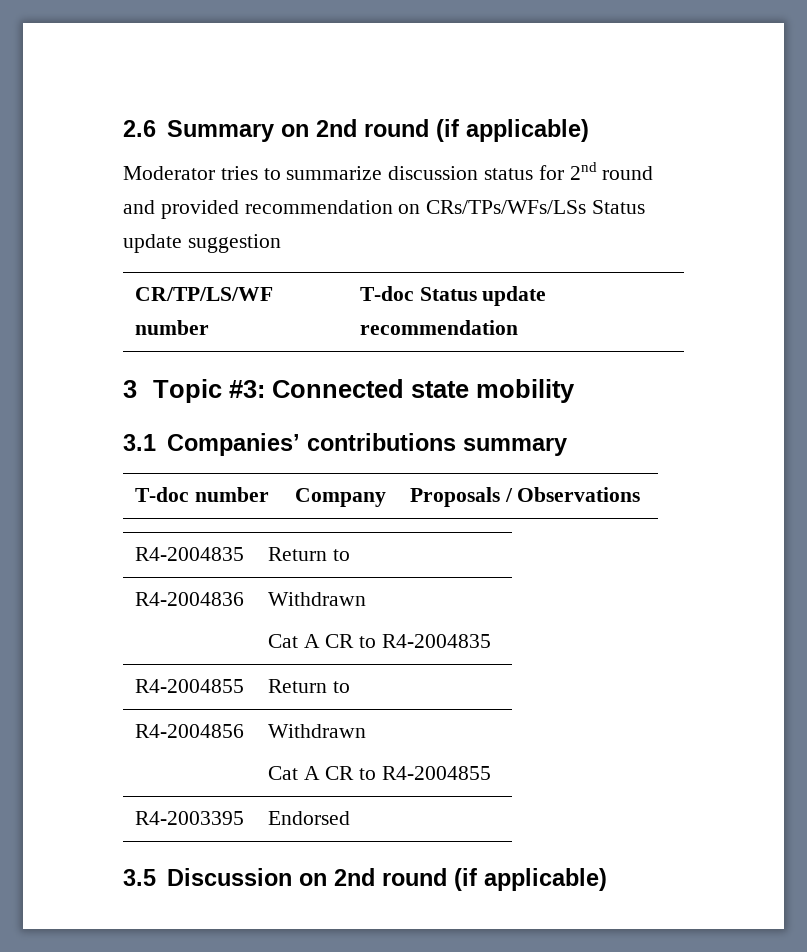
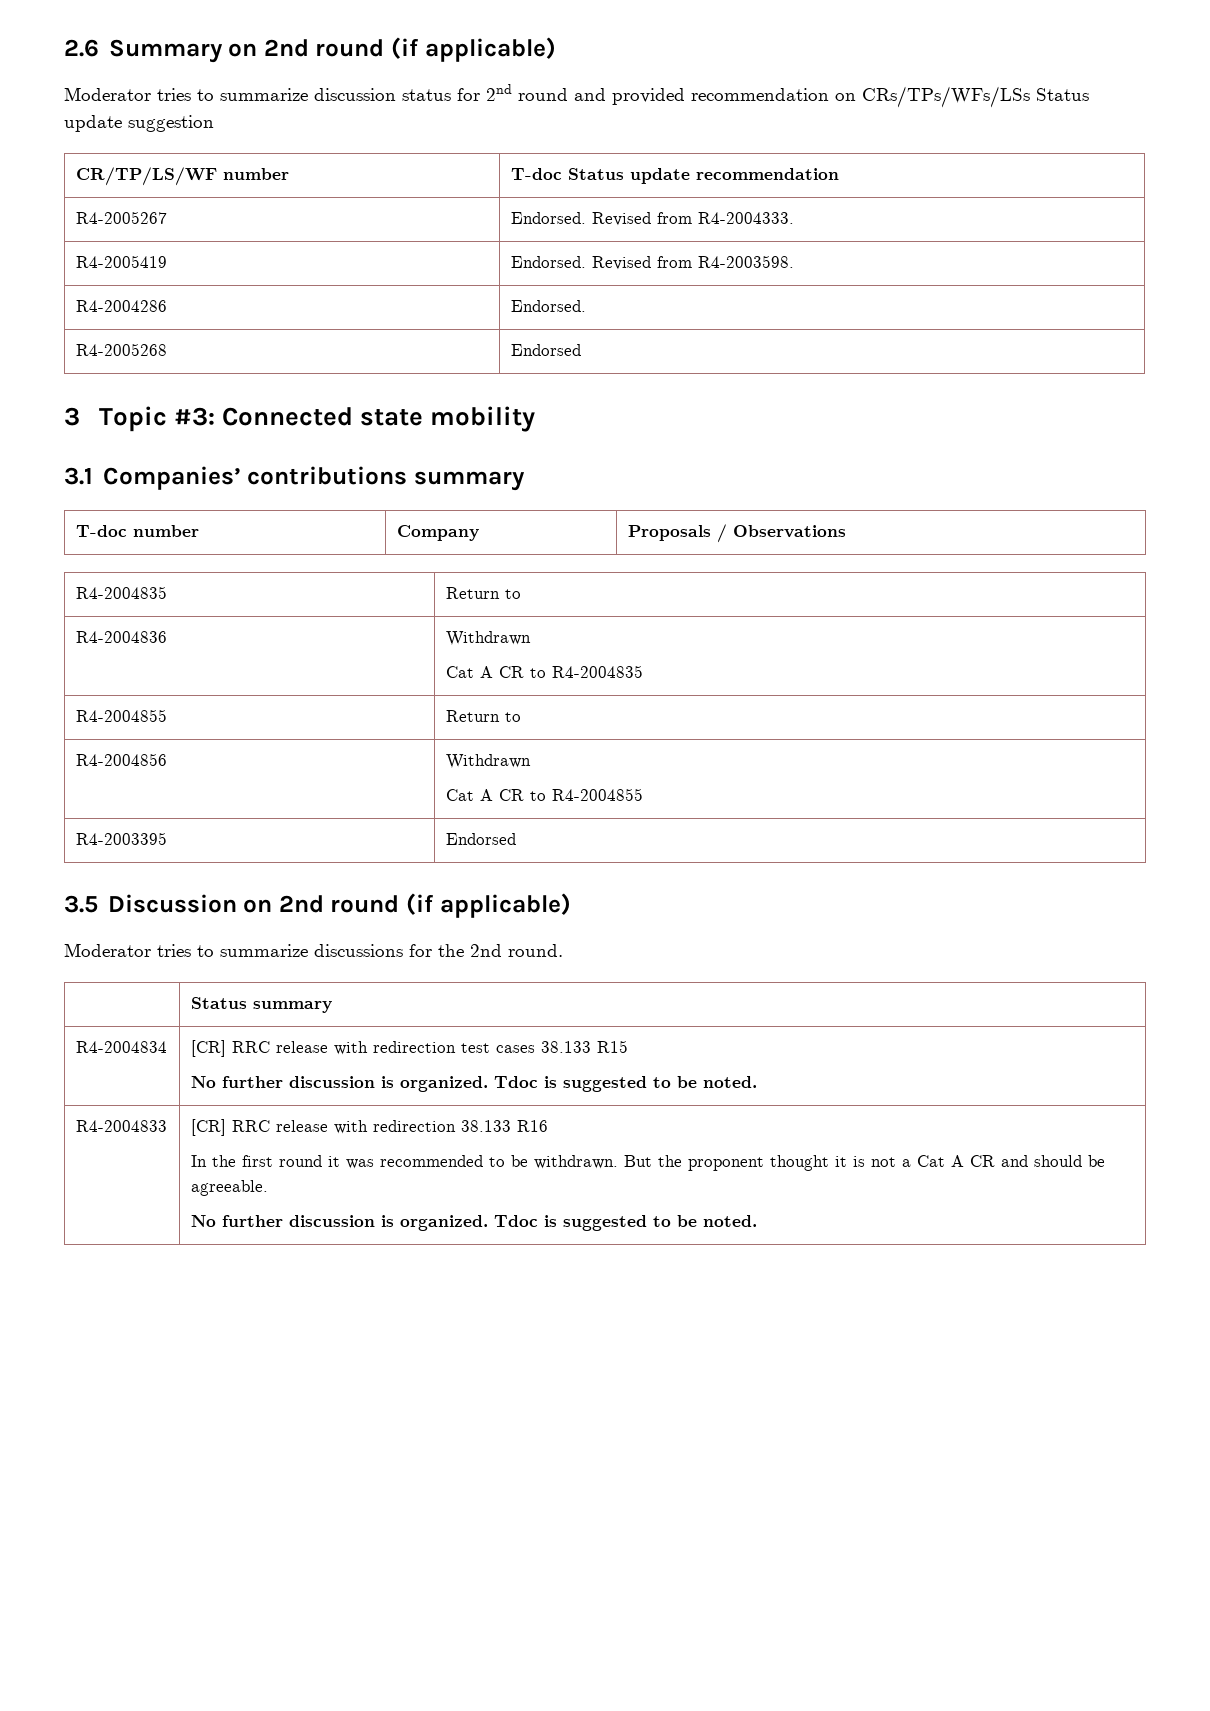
+ R4-2005267 | Endorsed. Revised from R4-2004333.
+ R4-2005419 | Endorsed. Revised from R4-2003598.
+ R4-2004286 | Endorsed.
+ R4-2005268 | Endorsed
+ Moderator tries to summarize discussions for the 2nd round.
+ | Status summary
+ R4-2004834 | [CR] RRC release with redirection test cases 38.133 R15
+ No further discussion is organized. Tdoc is suggested to be noted.
+ R4-2004833 | [CR] RRC release with redirection 38.133 R16
+ In the first round it was recommended to be withdrawn. But the proponent thought it is not a Cat A CR and should be agreeable.
+ No further discussion is organized. Tdoc is suggested to be noted.

